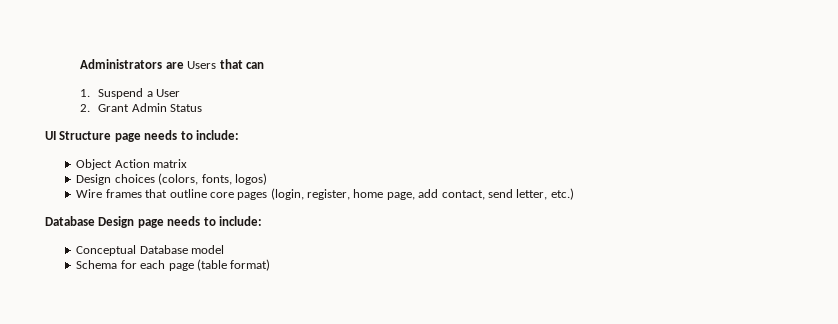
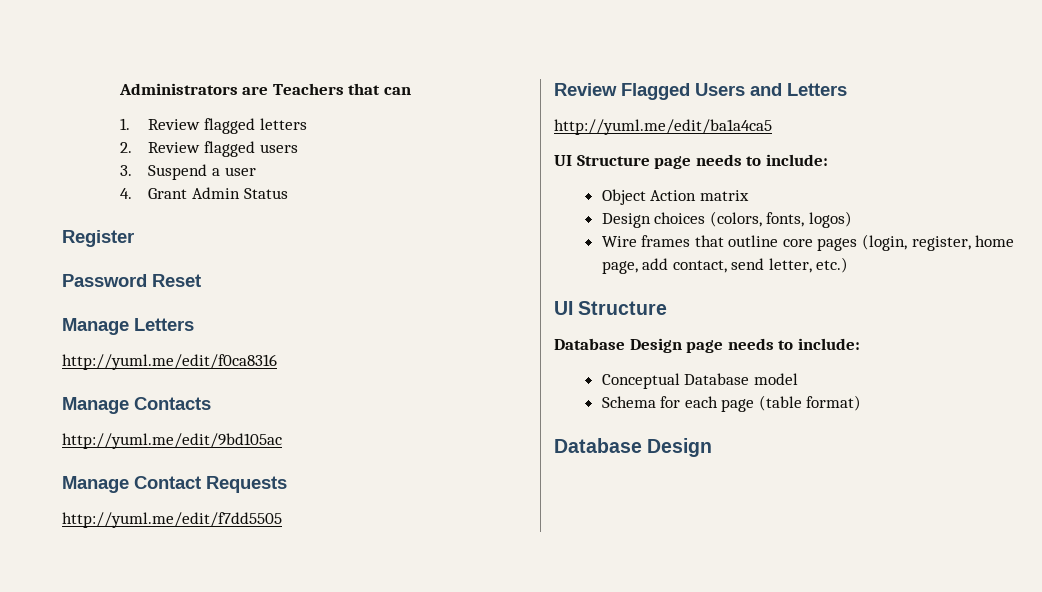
- Administrators are Users that can
+ Administrators are Teachers that can
- 1. Suspend a User
- 2. Grant Admin Status
+ 1. Review flagged letters
+ 2. Review flagged users
+ 3. Suspend a user
+ 4. Grant Admin Status
+ Register
+ Password Reset
+ Manage Letters
+ http://yuml.me/edit/f0ca8316
+ Manage Contacts
+ http://yuml.me/edit/9bd105ac
+ Manage Contact Requests
+ http://yuml.me/edit/f7dd5505
+ Review Flagged Users and Letters
+ http://yuml.me/edit/ba1a4ca5
  Wire frames that outline core pages (login, register, home page, add contact, send letter, etc.)
+ UI Structure
  Schema for each page (table format)
+ Database Design

